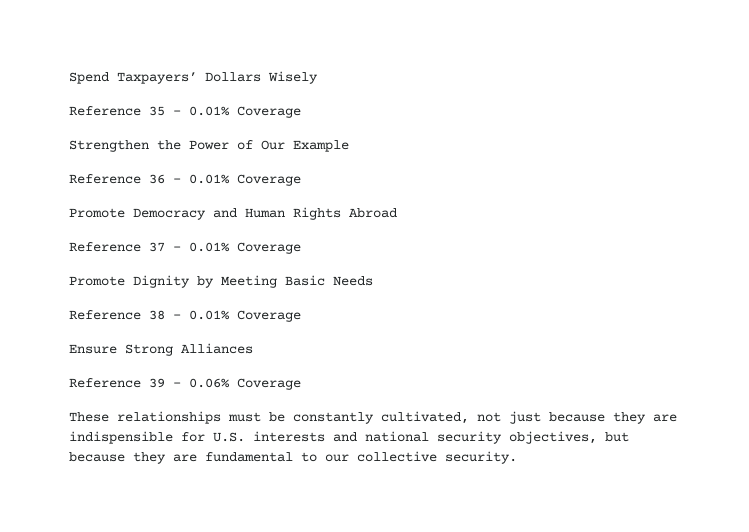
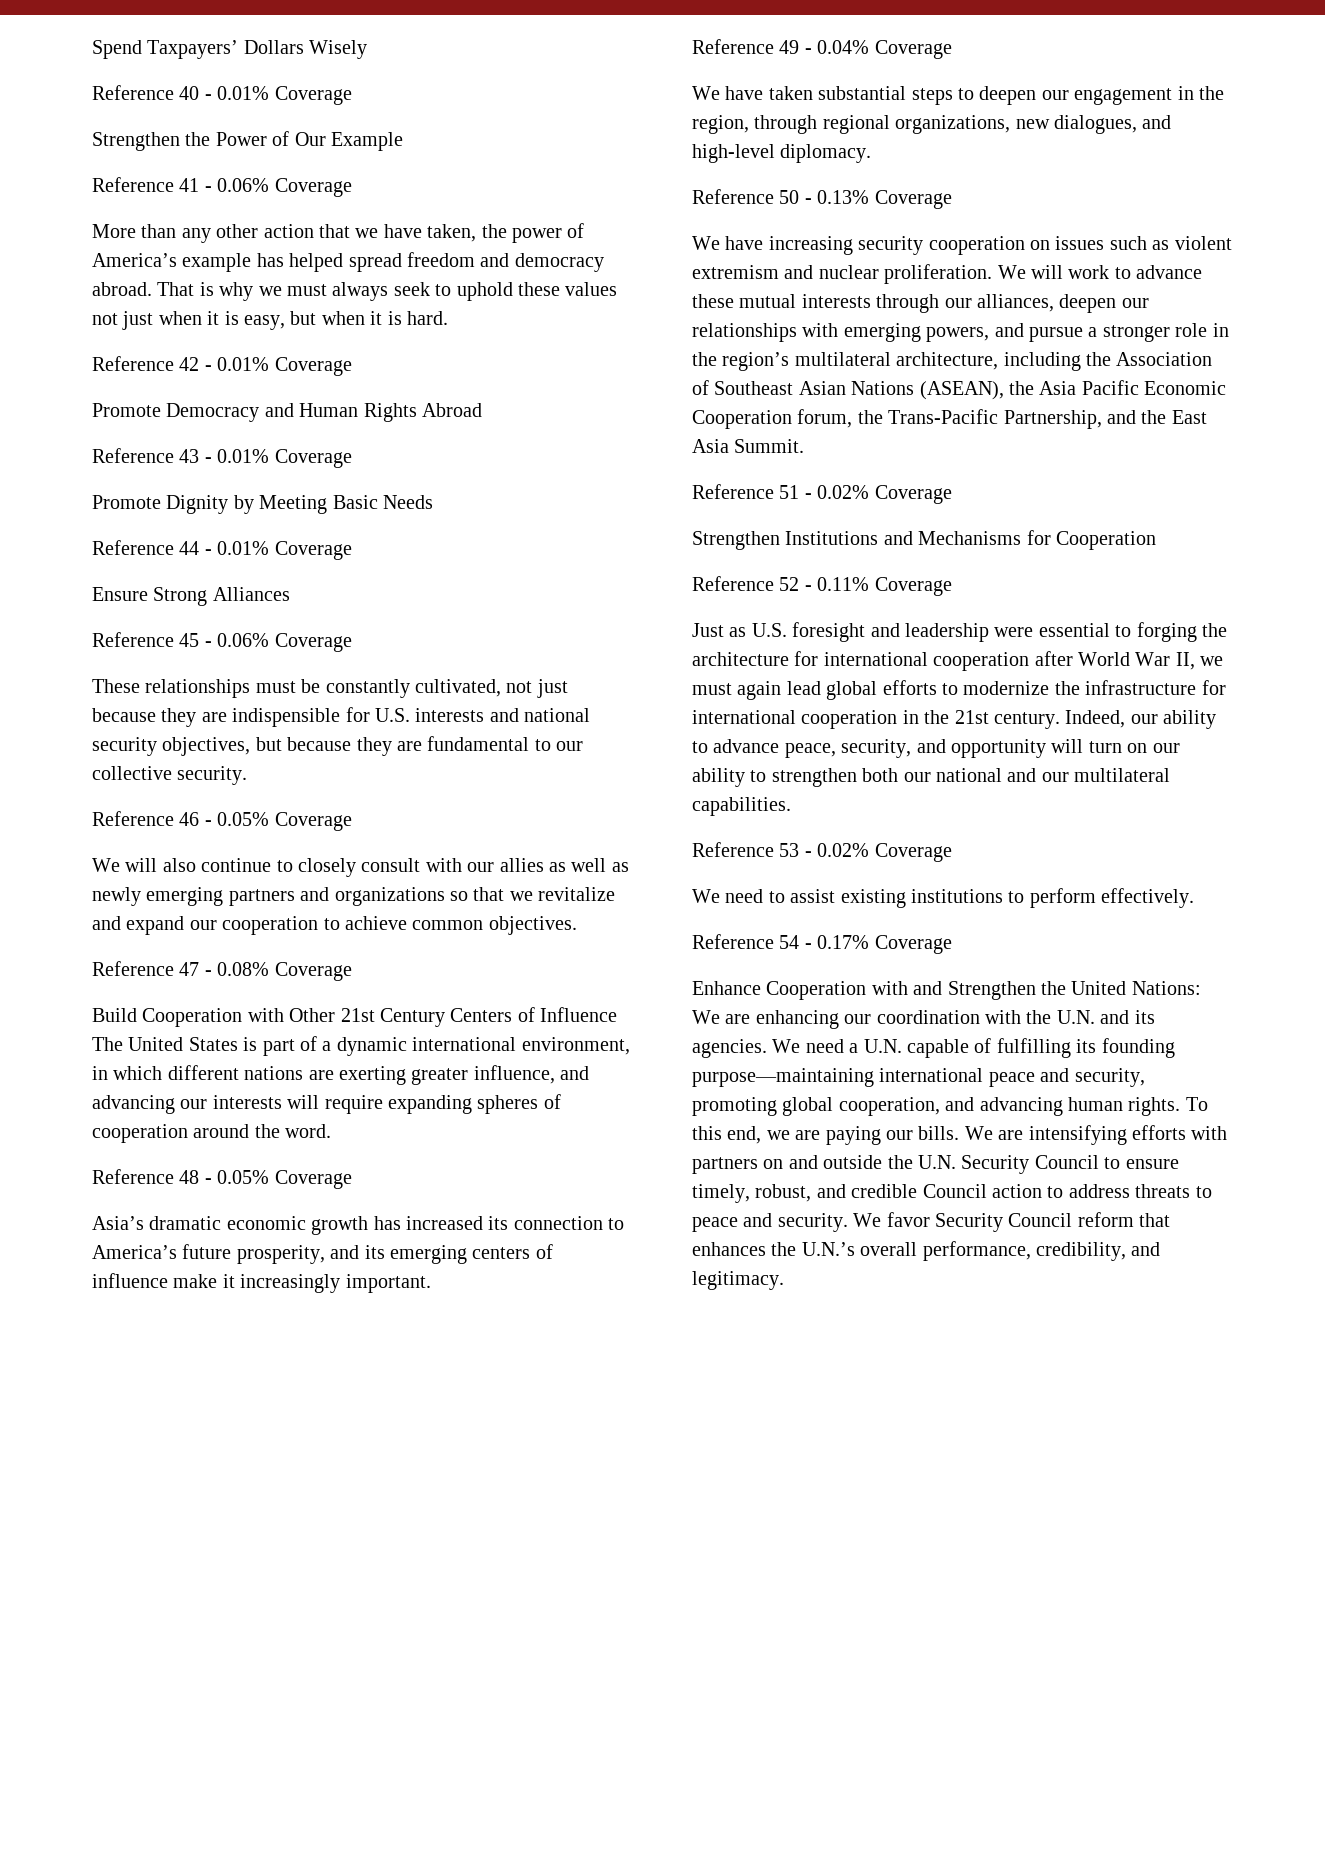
- Reference 35 - 0.01% Coverage
+ Reference 40 - 0.01% Coverage
- Reference 36 - 0.01% Coverage
+ Reference 41 - 0.06% Coverage
+ More than any other action that we have taken, the power of America’s example has helped spread freedom and democracy abroad. That is why we must always seek to uphold these values not just when it is easy, but when it is hard.
+ Reference 42 - 0.01% Coverage
- Reference 37 - 0.01% Coverage
+ Reference 43 - 0.01% Coverage
- Reference 38 - 0.01% Coverage
+ Reference 44 - 0.01% Coverage
- Reference 39 - 0.06% Coverage
+ Reference 45 - 0.06% Coverage
+ Reference 46 - 0.05% Coverage
+ We will also continue to closely consult with our allies as well as newly emerging partners and organizations so that we revitalize and expand our cooperation to achieve common objectives.
+ Reference 47 - 0.08% Coverage
+ Build Cooperation with Other 21st Century Centers of Influence The United States is part of a dynamic international environment, in which different nations are exerting greater influence, and advancing our interests will require expanding spheres of cooperation around the word.
+ Reference 48 - 0.05% Coverage
+ Asia’s dramatic economic growth has increased its connection to America’s future prosperity, and its emerging centers of influence make it increasingly important.
+ Reference 49 - 0.04% Coverage
+ We have taken substantial steps to deepen our engagement in the region, through regional organizations, new dialogues, and high-level diplomacy.
+ Reference 50 - 0.13% Coverage
+ We have increasing security cooperation on issues such as violent extremism and nuclear proliferation. We will work to advance these mutual interests through our alliances, deepen our relationships with emerging powers, and pursue a stronger role in the region’s multilateral architecture, including the Association of Southeast Asian Nations (ASEAN), the Asia Pacific Economic Cooperation forum, the Trans-Pacific Partnership, and the East Asia Summit.
+ Reference 51 - 0.02% Coverage
+ Strengthen Institutions and Mechanisms for Cooperation
+ Reference 52 - 0.11% Coverage
+ Just as U.S. foresight and leadership were essential to forging the architecture for international cooperation after World War II, we must again lead global efforts to modernize the infrastructure for international cooperation in the 21st century. Indeed, our ability to advance peace, security, and opportunity will turn on our ability to strengthen both our national and our multilateral capabilities.
+ Reference 53 - 0.02% Coverage
+ We need to assist existing institutions to perform effectively.
+ Reference 54 - 0.17% Coverage
+ Enhance Cooperation with and Strengthen the United Nations: We are enhancing our coordination with the U.N. and its agencies. We need a U.N. capable of fulfilling its founding purpose—maintaining international peace and security, promoting global cooperation, and advancing human rights. To this end, we are paying our bills. We are intensifying efforts with partners on and outside the U.N. Security Council to ensure timely, robust, and credible Council action to address threats to peace and security. We favor Security Council reform that enhances the U.N.’s overall performance, credibility, and legitimacy.

